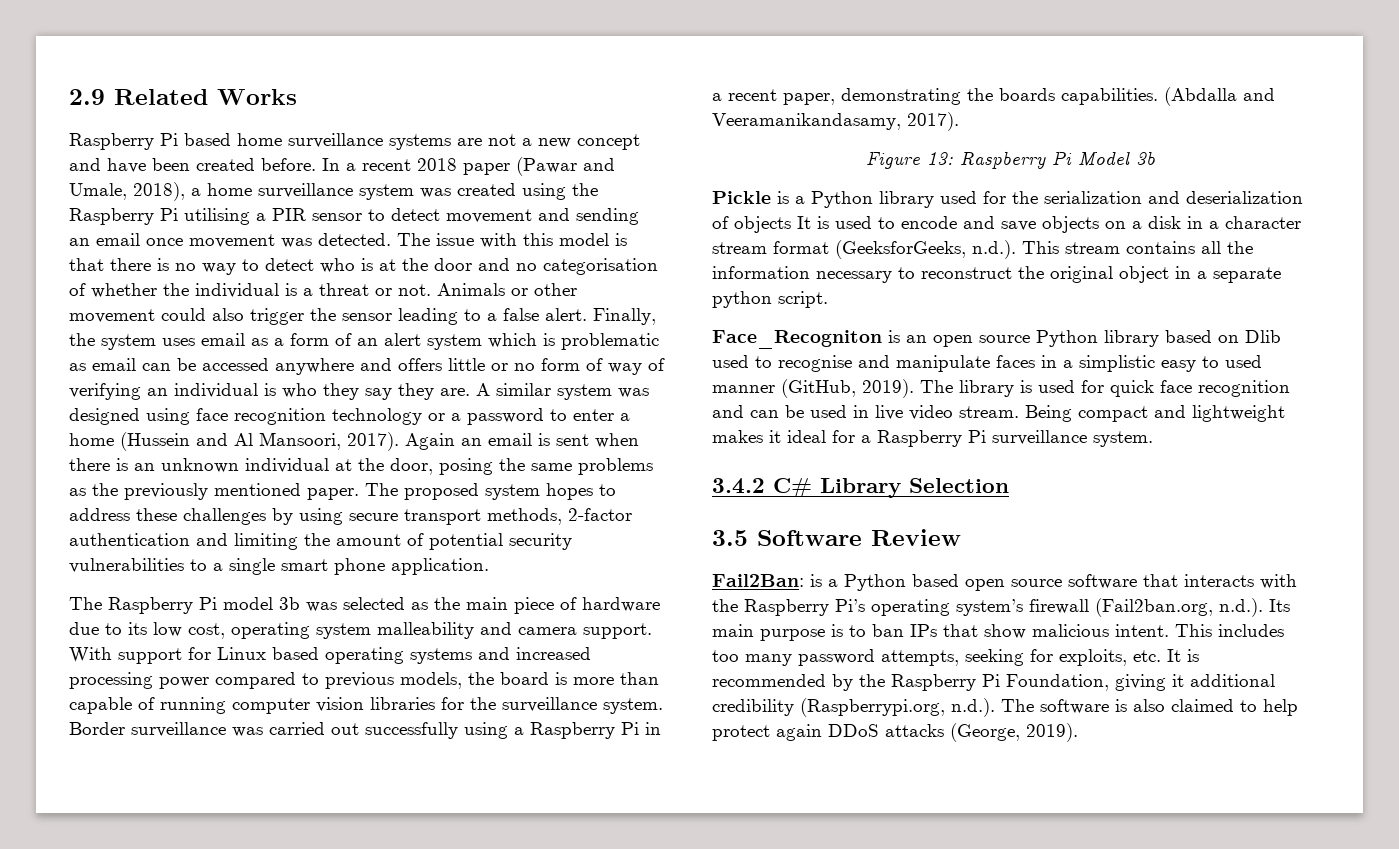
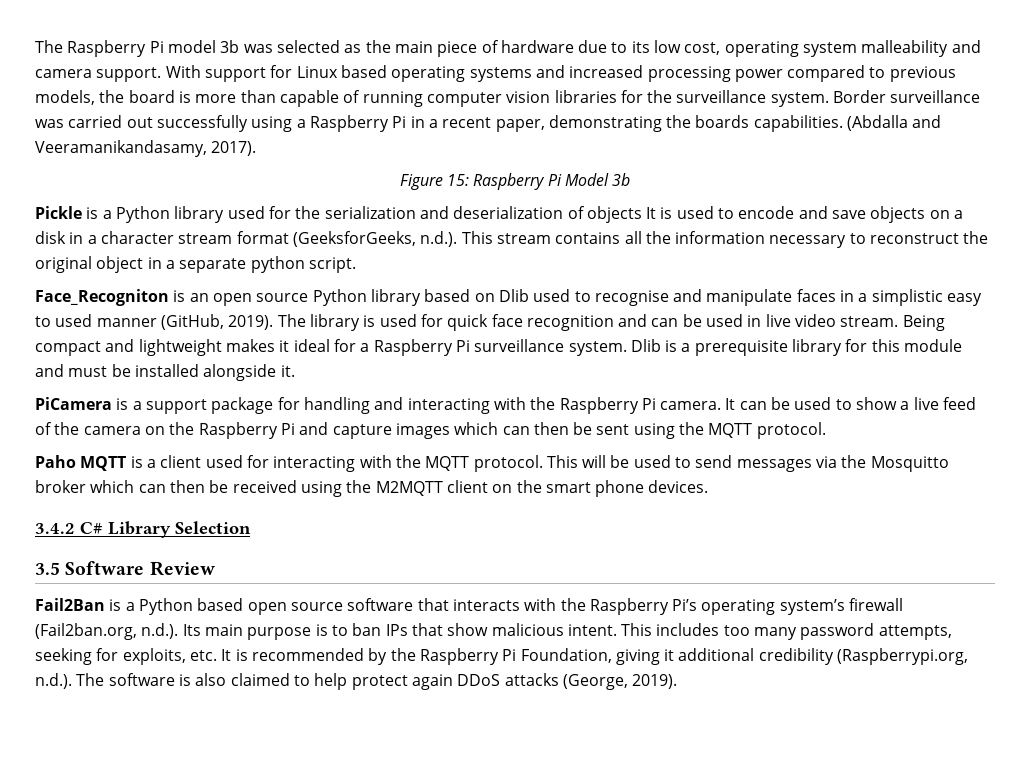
- 2.9 Related Works
- Raspberry Pi based home surveillance systems are not a new concept and have been created before. In a recent 2018 paper (Pawar and Umale, 2018), a home surveillance system was created using the Raspberry Pi utilising a PIR sensor to detect movement and sending an email once movement was detected. The issue with this model is that there is no way to detect who is at the door and no categorisation of whether the individual is a threat or not. Animals or other movement could also trigger the sensor leading to a false alert. Finally, the system uses email as a form of an alert system which is problematic as email can be accessed anywhere and offers little or no form of way of verifying an individual is who they say they are. A similar system was designed using face recognition technology or a password to enter a home (Hussein and Al Mansoori, 2017). Again an email is sent when there is an unknown individual at the door, posing the same problems as the previously mentioned paper. The proposed system hopes to address these challenges by using secure transport methods, 2-factor authentication and limiting the amount of potential security vulnerabilities to a single smart phone application.
- Figure 13: Raspberry Pi Model 3b
+ Figure 15: Raspberry Pi Model 3b
+ Dlib is a prerequisite library for this module and must be installed alongside it.
+ PiCamera is a support package for handling and interacting with the Raspberry Pi camera. It can be used to show a live feed of the camera on the Raspberry Pi and capture images which can then be sent using the MQTT protocol.
+ Paho MQTT is a client used for interacting with the MQTT protocol. This will be used to send messages via the Mosquitto broker which can then be received using the M2MQTT client on the smart phone devices.
- Fail2Ban: is a Python based open source software that interacts with the Raspberry Pi’s operating system’s firewall (Fail2ban.org, n.d.). Its main purpose is to ban IPs that show malicious intent.
+ Fail2Ban is a Python based open source software that interacts with the Raspberry Pi’s operating system’s firewall (Fail2ban.org, n.d.). Its main purpose is to ban IPs that show malicious intent.

